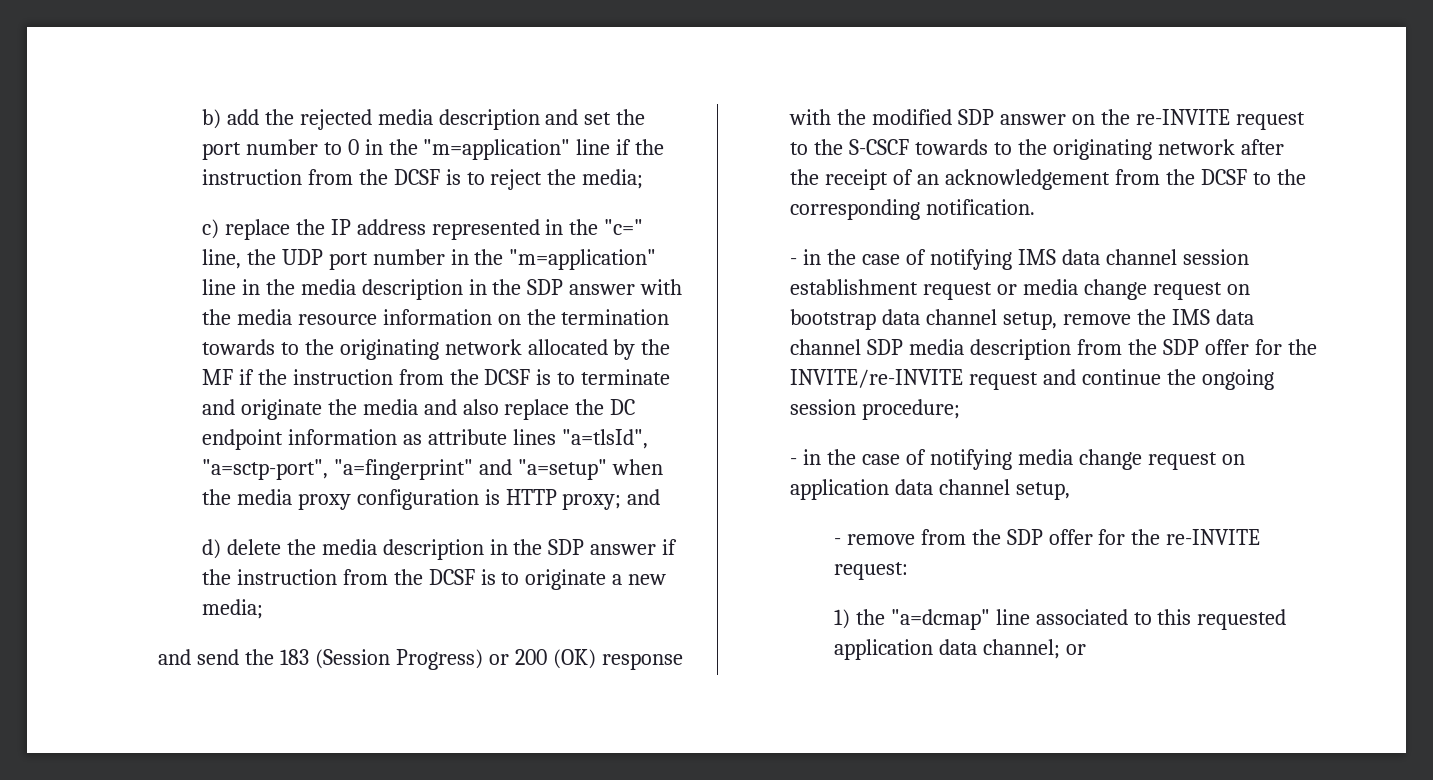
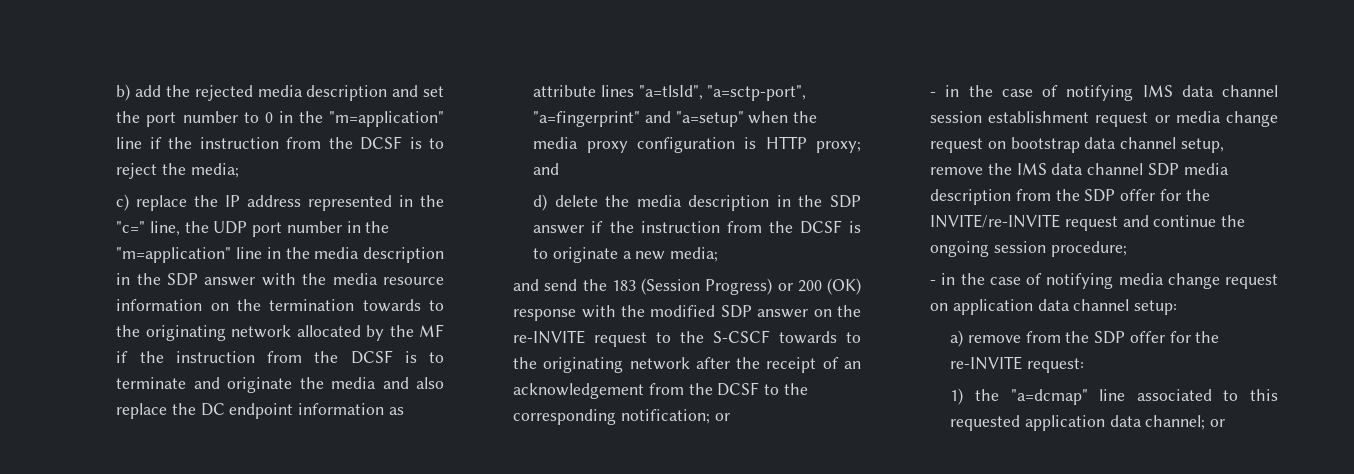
- and send the 183 (Session Progress) or 200 (OK) response with the modified SDP answer on the re-INVITE request to the S-CSCF towards to the originating network after the receipt of an acknowledgement from the DCSF to the corresponding notification.
+ and send the 183 (Session Progress) or 200 (OK) response with the modified SDP answer on the re-INVITE request to the S-CSCF towards to the originating network after the receipt of an acknowledgement from the DCSF to the corresponding notification; or
- - in the case of notifying media change request on application data channel setup,
- - remove from the SDP offer for the re-INVITE request:
+ - in the case of notifying media change request on application data channel setup:
+ a) remove from the SDP offer for the re-INVITE request:

